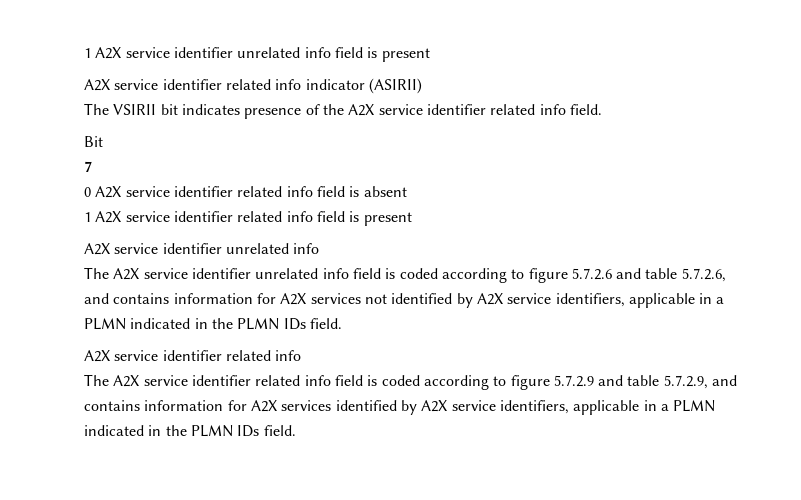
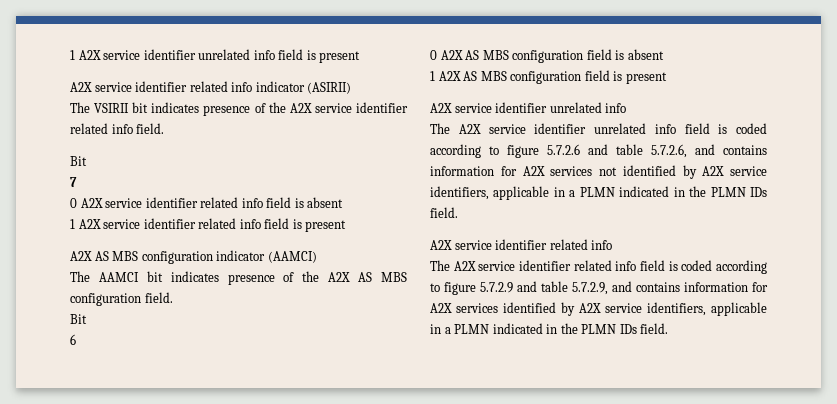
+ A2X AS MBS configuration indicator (AAMCI)
+ The AAMCI bit indicates presence of the A2X AS MBS configuration field.
+ Bit
+ 6
+ 0 A2X AS MBS configuration field is absent
+ 1 A2X AS MBS configuration field is present

